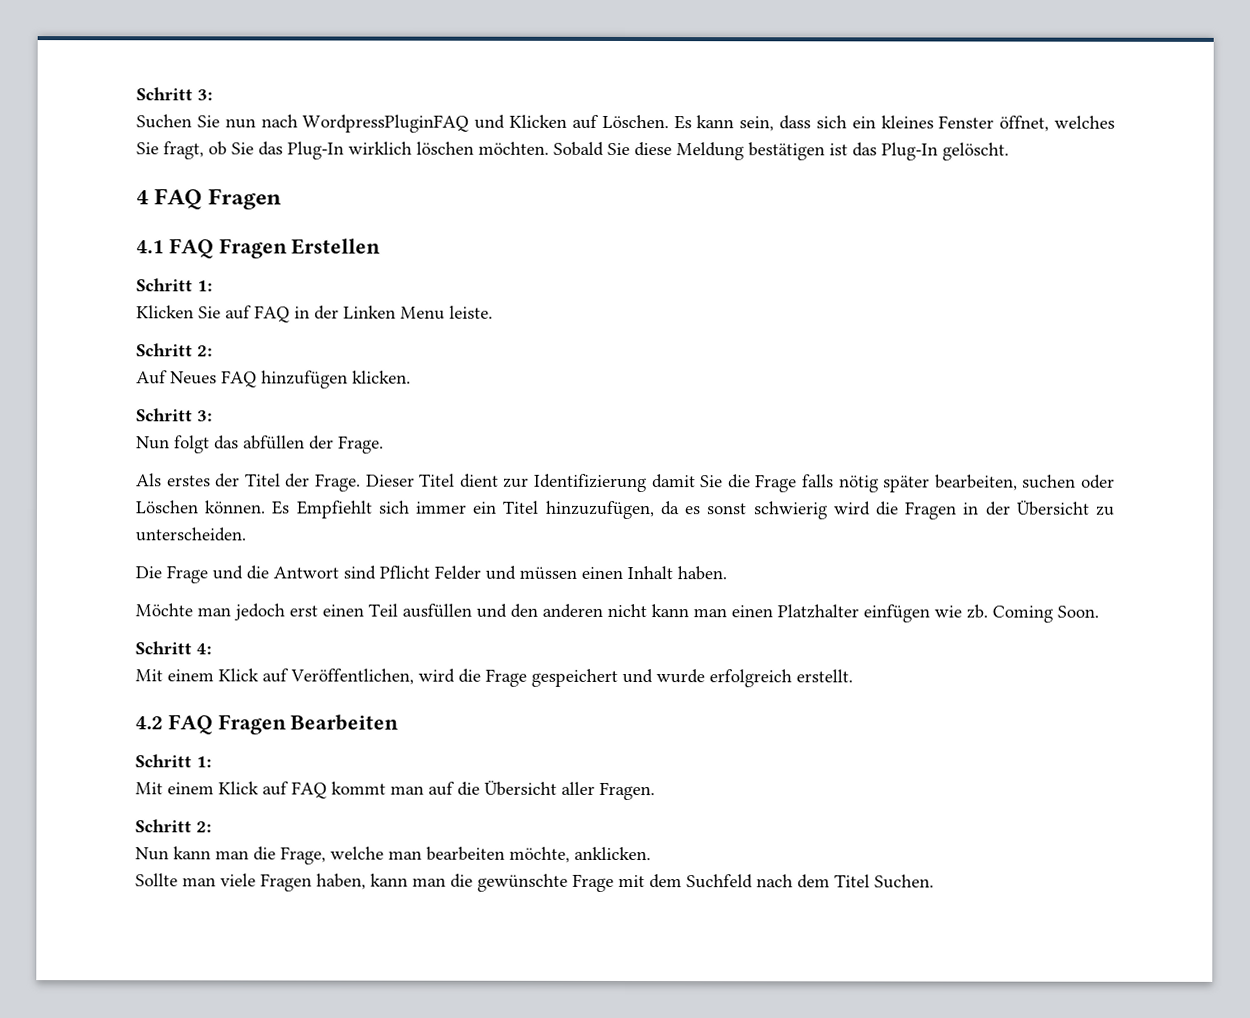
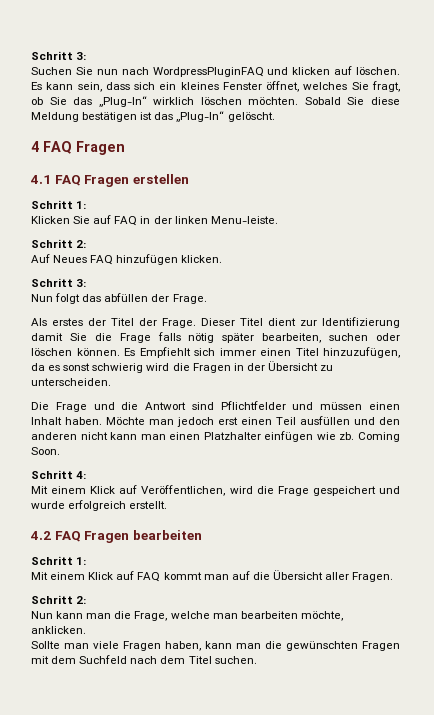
- Suchen Sie nun nach WordpressPluginFAQ und Klicken auf Löschen.
+ Suchen Sie nun nach WordpressPluginFAQ und klicken auf löschen.
- Es kann sein, dass sich ein kleines Fenster öffnet, welches Sie fragt, ob Sie das Plug-In wirklich löschen möchten.
+ Es kann sein, dass sich ein kleines Fenster öffnet, welches Sie fragt, ob Sie das „Plug-In“ wirklich löschen möchten.
- Sobald Sie diese Meldung bestätigen ist das Plug-In gelöscht.
+ Sobald Sie diese Meldung bestätigen ist das „Plug-In“ gelöscht.
- 4.1 FAQ Fragen Erstellen
+ 4.1 FAQ Fragen erstellen
- Klicken Sie auf FAQ in der Linken Menu leiste.
+ Klicken Sie auf FAQ in der linken Menu-leiste.
- Dieser Titel dient zur Identifizierung damit Sie die Frage falls nötig später bearbeiten, suchen oder Löschen können.
+ Dieser Titel dient zur Identifizierung damit Sie die Frage falls nötig später bearbeiten, suchen oder löschen können.
- Es Empfiehlt sich immer ein Titel hinzuzufügen, da es sonst schwierig wird die Fragen in der Übersicht zu unterscheiden.
+ Es Empfiehlt sich immer einen Titel hinzuzufügen, da es sonst schwierig wird die Fragen in der Übersicht zu unterscheiden.
- Die Frage und die Antwort sind Pflicht Felder und müssen einen Inhalt haben.
- Möchte man jedoch erst einen Teil ausfüllen und den anderen nicht kann man einen Platzhalter einfügen wie zb.
+ Die Frage und die Antwort sind Pflichtfelder und müssen einen Inhalt haben. Möchte man jedoch erst einen Teil ausfüllen und den anderen nicht kann man einen Platzhalter einfügen wie zb.
- 4.2 FAQ Fragen Bearbeiten
+ 4.2 FAQ Fragen bearbeiten
- Sollte man viele Fragen haben, kann man die gewünschte Frage mit dem Suchfeld nach dem Titel Suchen.
+ Sollte man viele Fragen haben, kann man die gewünschten Fragen mit dem Suchfeld nach dem Titel suchen.

